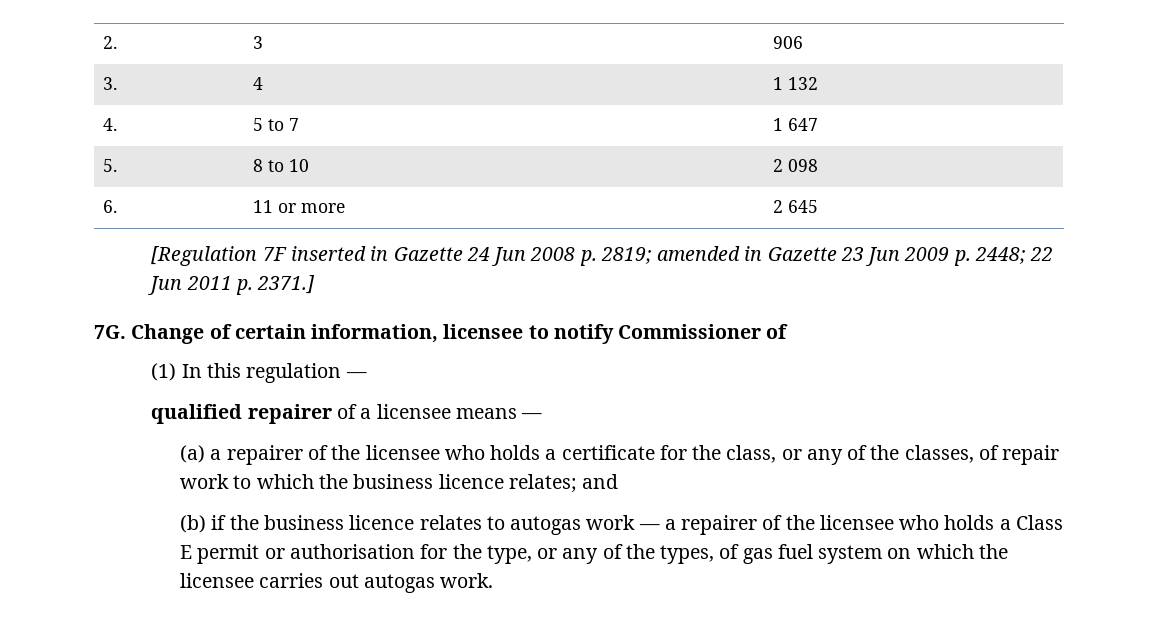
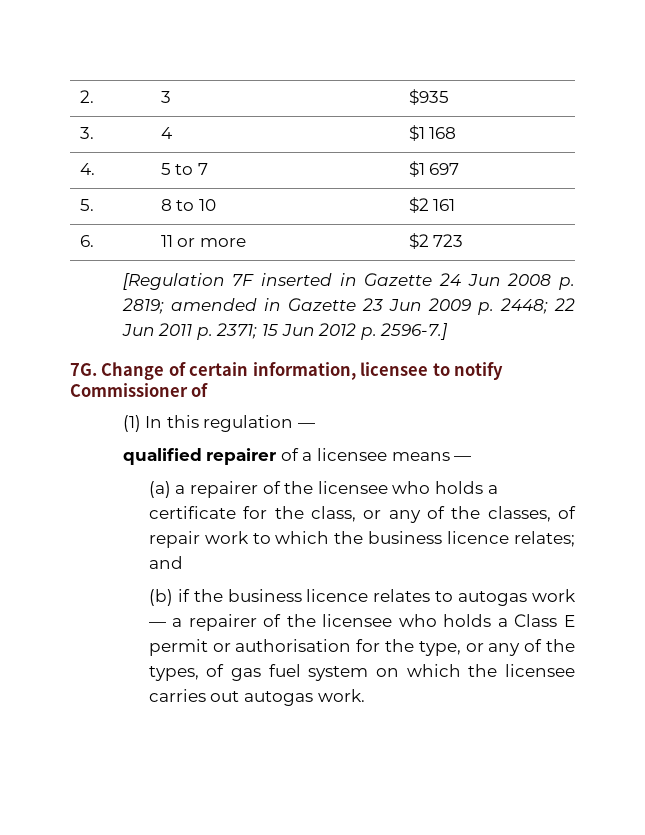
- 2. | 3 | 906
+ 2. | 3 | $935
- 3. | 4 | 1 132
+ 3. | 4 | $1 168
- 4. | 5 to 7 | 1 647
+ 4. | 5 to 7 | $1 697
- 5. | 8 to 10 | 2 098
+ 5. | 8 to 10 | $2 161
- 6. | 11 or more | 2 645
+ 6. | 11 or more | $2 723
- [Regulation 7F inserted in Gazette 24 Jun 2008 p. 2819; amended in Gazette 23 Jun 2009 p. 2448; 22 Jun 2011 p. 2371.]
+ [Regulation 7F inserted in Gazette 24 Jun 2008 p. 2819; amended in Gazette 23 Jun 2009 p. 2448; 22 Jun 2011 p. 2371; 15 Jun 2012 p. 2596-7.]

